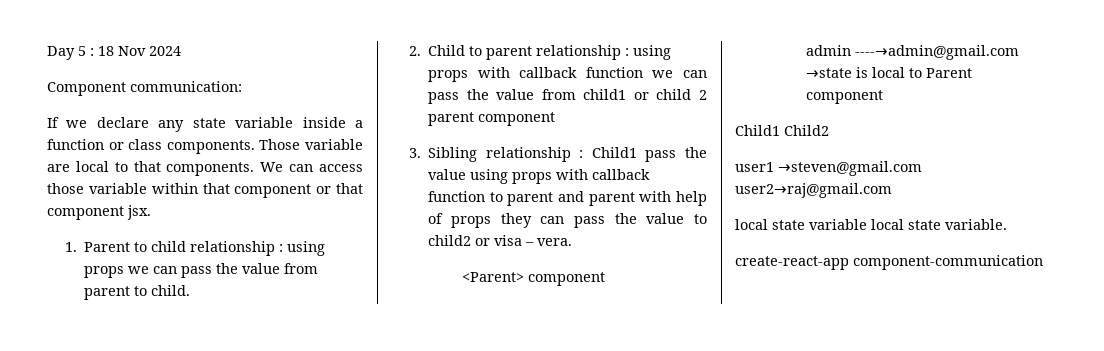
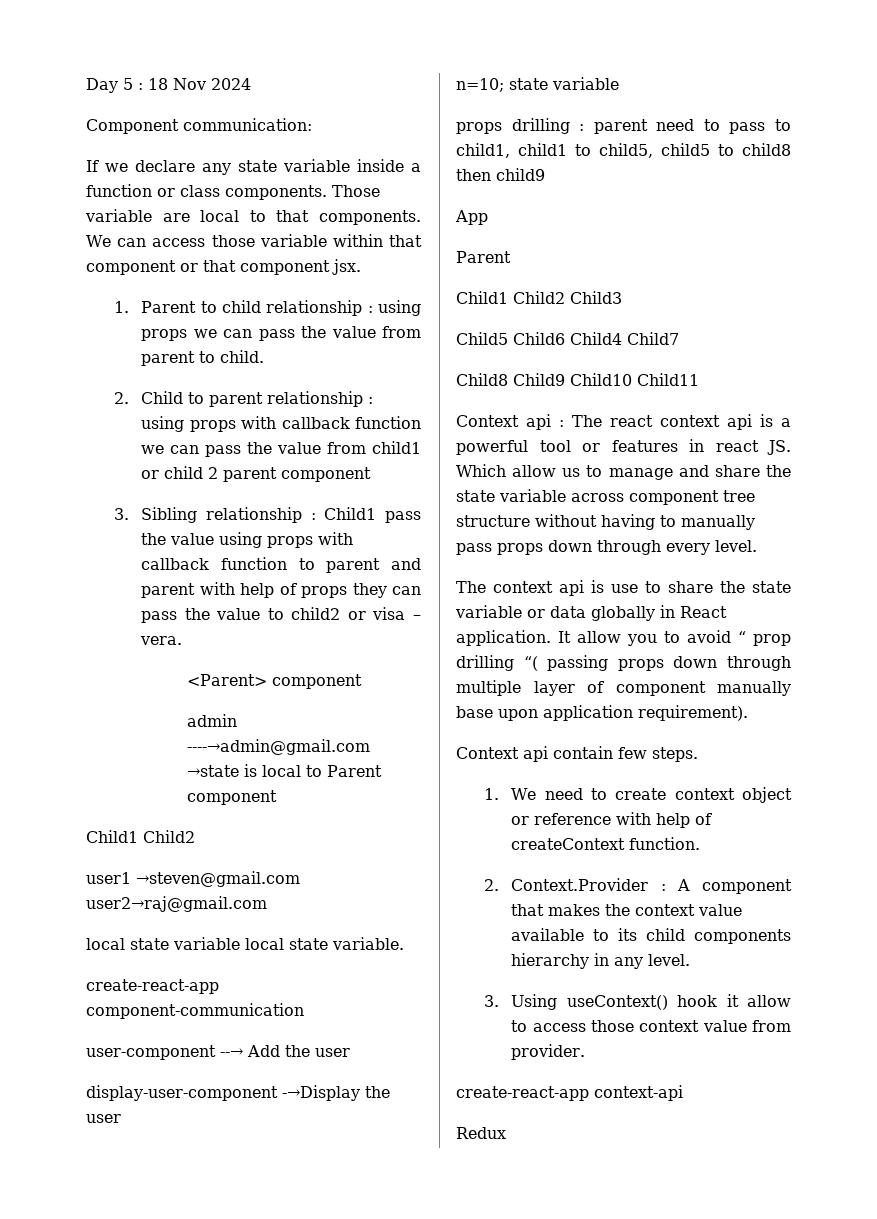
+ user-component --→ Add the user
+ display-user-component -→Display the user
+ n=10; state variable
+ props drilling : parent need to pass to child1, child1 to child5, child5 to child8 then child9
+ App
+ Parent
+ Child1 Child2 Child3
+ Child5 Child6 Child4 Child7
+ Child8 Child9 Child10 Child11
+ Context api : The react context api is a powerful tool or features in react JS. Which allow us to manage and share the state variable across component tree structure without having to manually pass props down through every level.
+ The context api is use to share the state variable or data globally in React application. It allow you to avoid “ prop drilling “( passing props down through multiple layer of component manually base upon application requirement).
+ Context api contain few steps.
+ 1. We need to create context object or reference with help of createContext function.
+ 2. Context.Provider : A component that makes the context value available to its child components hierarchy in any level.
+ 3. Using useContext() hook it allow to access those context value from provider.
+ create-react-app context-api
+ Redux

